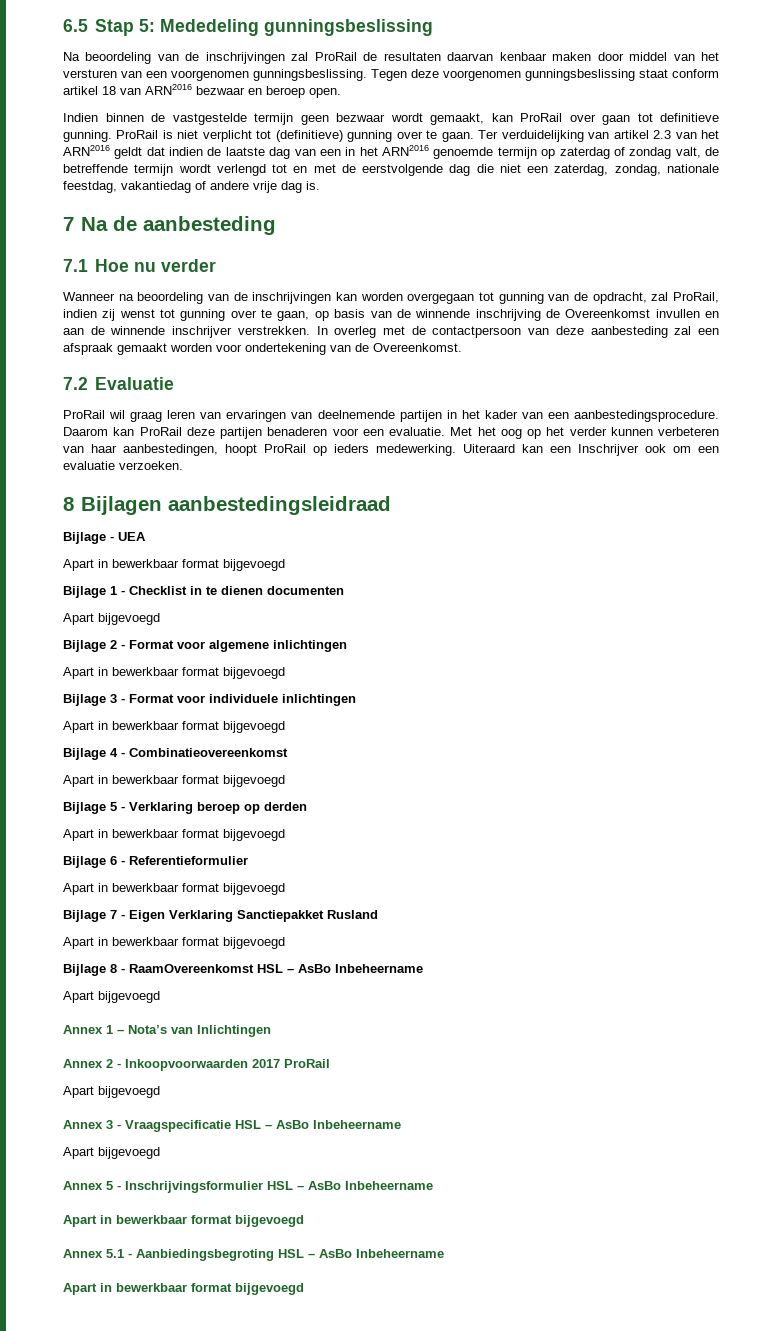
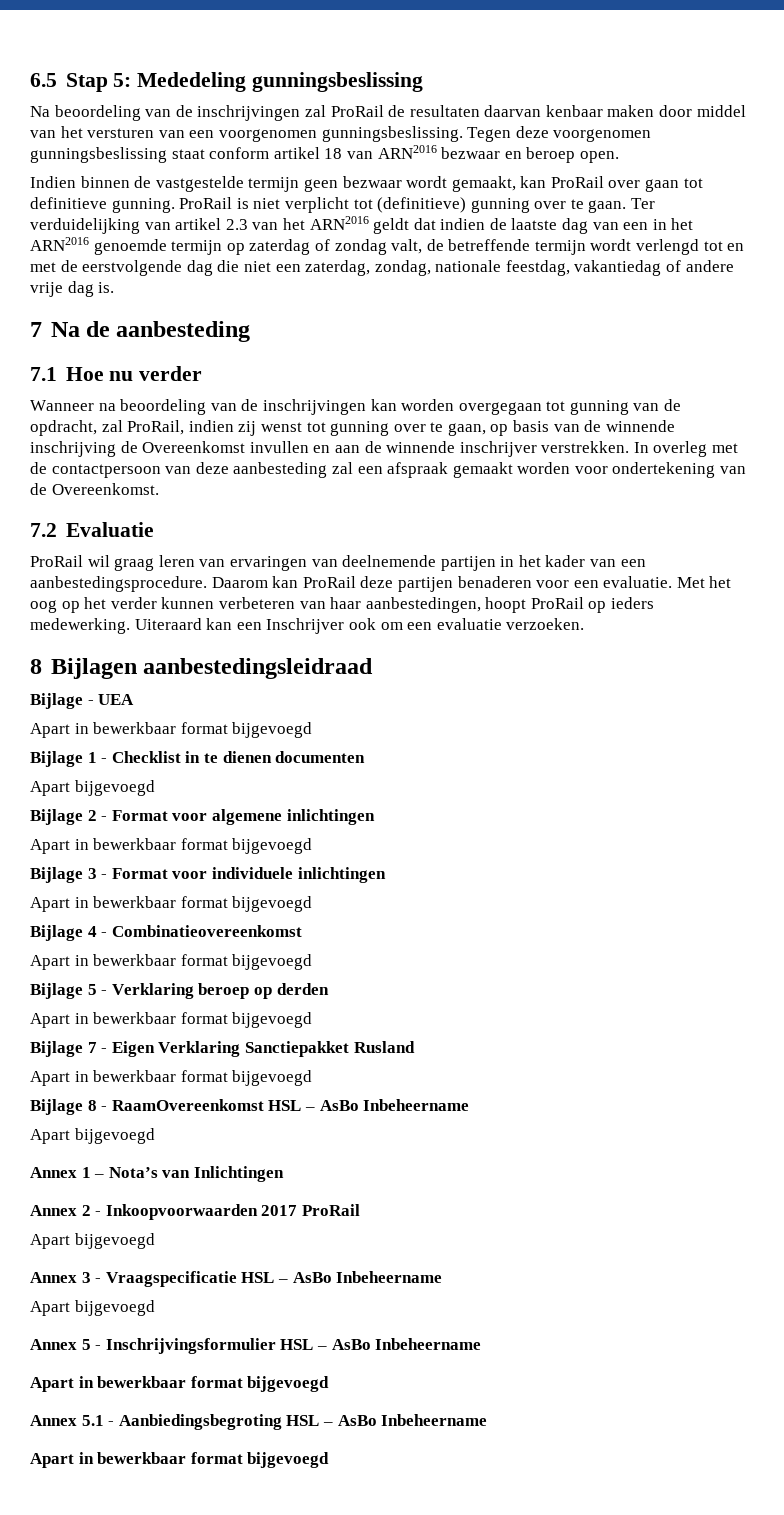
- Bijlage 6 - Referentieformulier
- Apart in bewerkbaar format bijgevoegd

